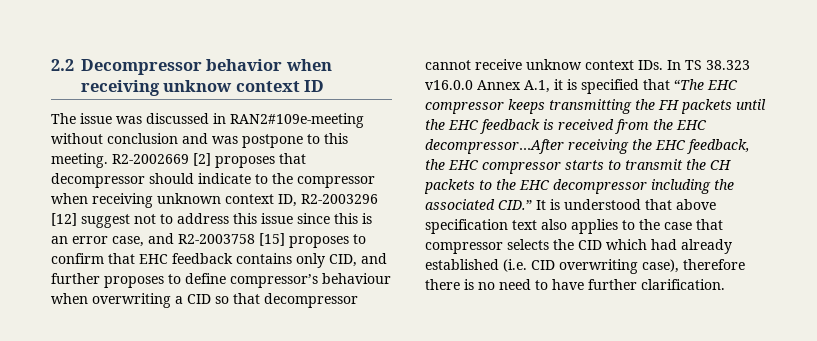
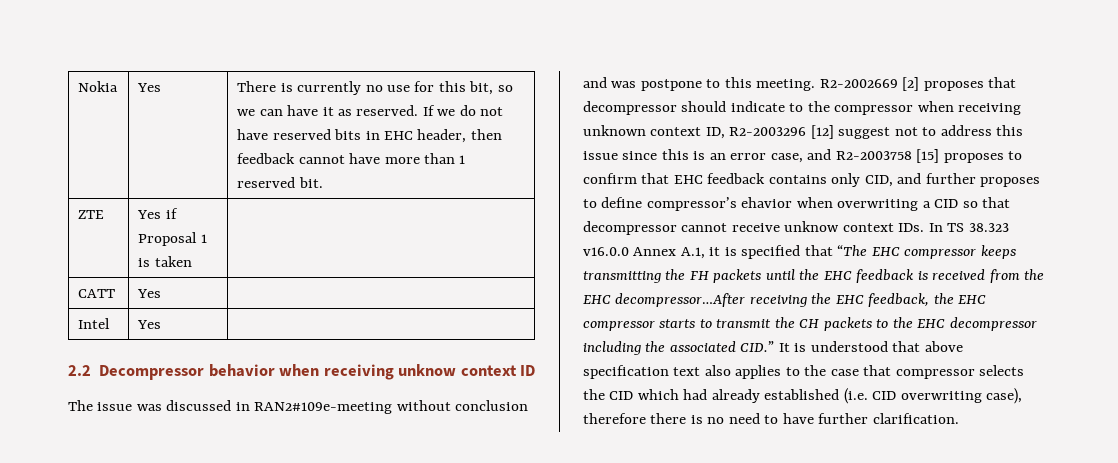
+ Nokia | Yes | There is currently no use for this bit, so we can have it as reserved. If we do not have reserved bits in EHC header, then feedback cannot have more than 1 reserved bit.
+ ZTE | Yes if Proposal 1 is taken |
+ CATT | Yes |
+ Intel | Yes |
- R2-2002669 [2] proposes that decompressor should indicate to the compressor when receiving unknown context ID, R2-2003296 [12] suggest not to address this issue since this is an error case, and R2-2003758 [15] proposes to confirm that EHC feedback contains only CID, and further proposes to define compressor’s behaviour when overwriting a CID so that decompressor cannot receive unknow context IDs. In TS 38.323 v16.0.0 Annex A.1, it is specified that “The EHC compressor keeps transmitting the FH packets until the EHC feedback is received from the EHC decompressor…After receiving the EHC feedback, the EHC compressor starts to transmit the CH packets to the EHC decompressor including the associated CID.” It is understood that above specification text also applies to the case that compressor selects the CID which had already established (i.e. CID overwriting case), therefore there is no need to have further clarification.
+ R2-2002669 [2] proposes that decompressor should indicate to the compressor when receiving unknown context ID, R2-2003296 [12] suggest not to address this issue since this is an error case, and R2-2003758 [15] proposes to confirm that EHC feedback contains only CID, and further proposes to define compressor’s ehavior when overwriting a CID so that decompressor cannot receive unknow context IDs. In TS 38.323 v16.0.0 Annex A.1, it is specified that “The EHC compressor keeps transmitting the FH packets until the EHC feedback is received from the EHC decompressor…After receiving the EHC feedback, the EHC compressor starts to transmit the CH packets to the EHC decompressor including the associated CID.” It is understood that above specification text also applies to the case that compressor selects the CID which had already established (i.e. CID overwriting case), therefore there is no need to have further clarification.

